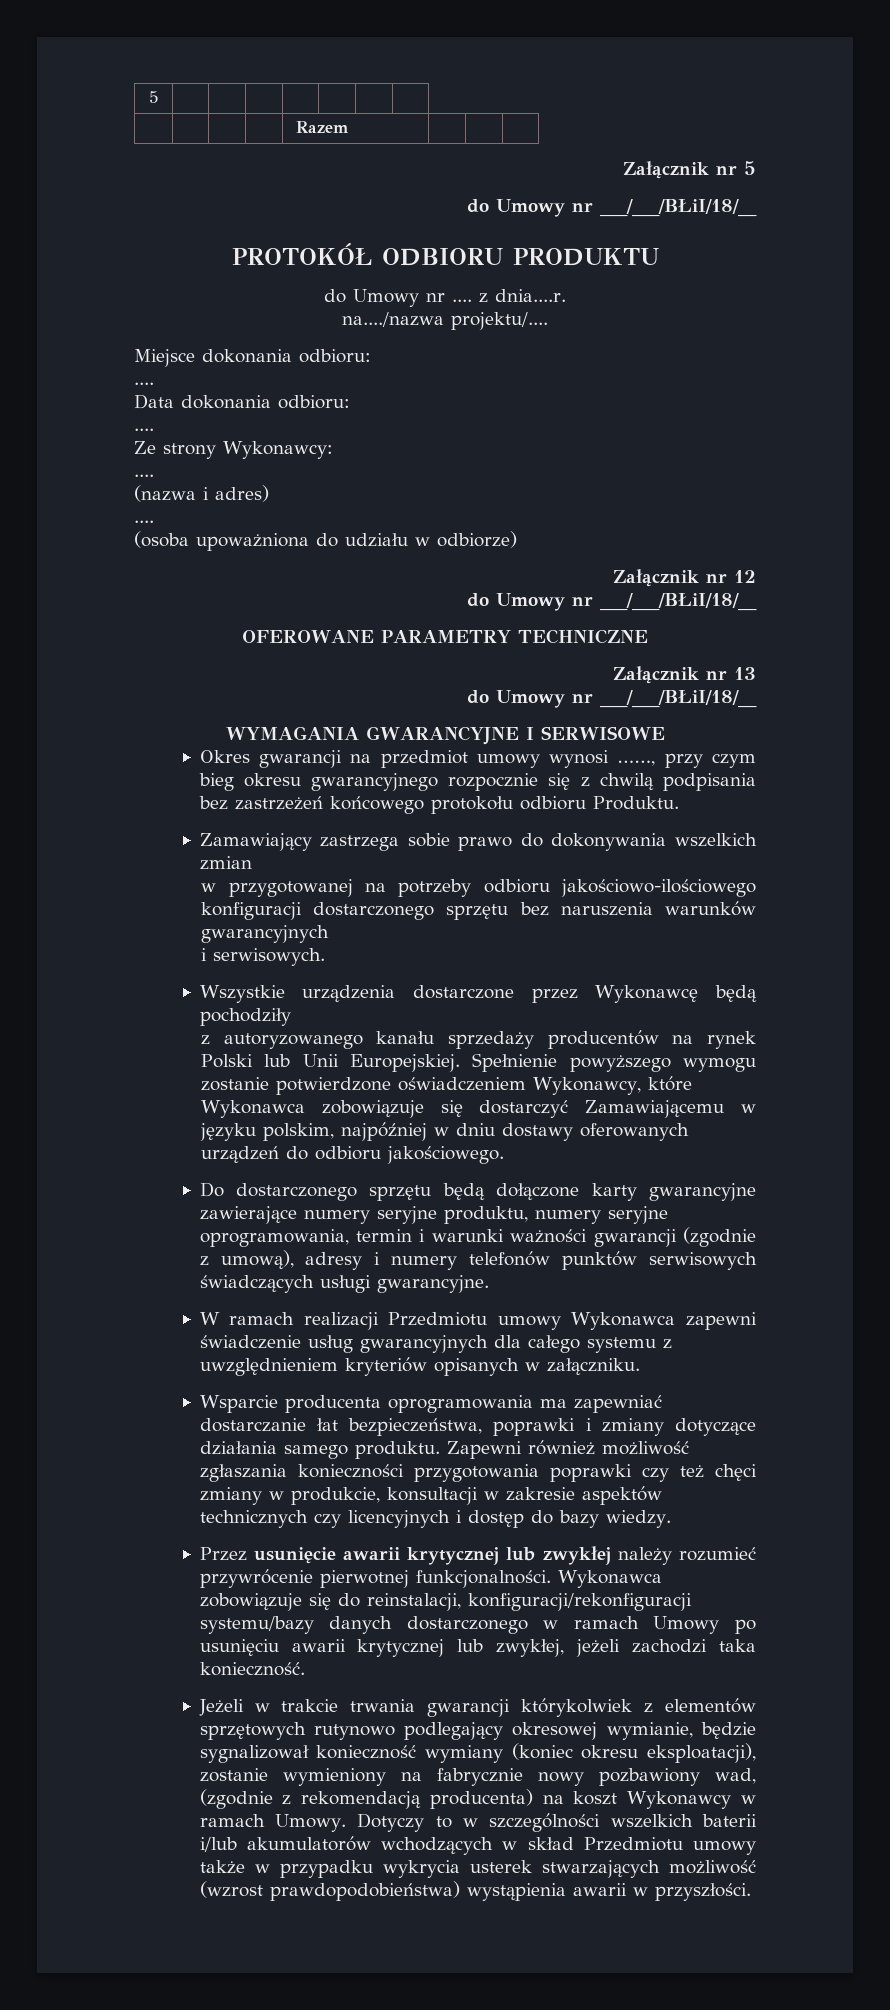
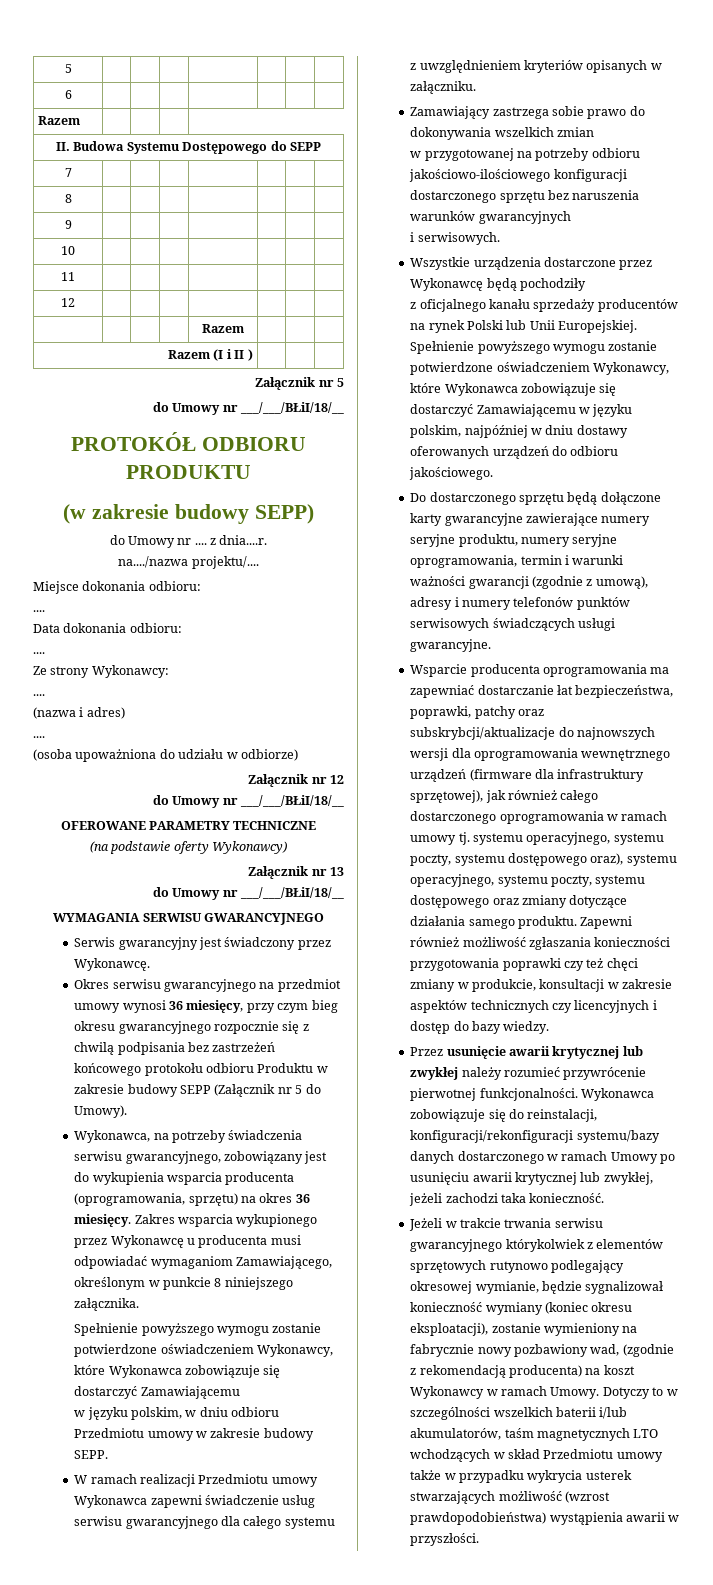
+ 6 | | | | | | |
+ Razem | | |
+ II. Budowa Systemu Dostępowego do SEPP
+ 7 | | | | | | |
+ 8 | | | | | | |
+ 9 | | | | | | |
+ 10 | | | | | | |
+ 11 | | | | | | |
+ 12 | | | | | | |
  | | | | Razem | | |
+ Razem (I i II ) | | |
+ (w zakresie budowy SEPP)
+ (na podstawie oferty Wykonawcy)
- WYMAGANIA GWARANCYJNE I SERWISOWE
+ WYMAGANIA SERWISU GWARANCYJNEGO
+ Serwis gwarancyjny jest świadczony przez Wykonawcę.
- Okres gwarancji na przedmiot umowy wynosi ……, przy czym bieg okresu gwarancyjnego rozpocznie się z chwilą podpisania bez zastrzeżeń końcowego protokołu odbioru Produktu.
+ Okres serwisu gwarancyjnego na przedmiot umowy wynosi 36 miesięcy, przy czym bieg okresu gwarancyjnego rozpocznie się z chwilą podpisania bez zastrzeżeń końcowego protokołu odbioru Produktu w zakresie budowy SEPP (Załącznik nr 5 do Umowy).
+ Wykonawca, na potrzeby świadczenia serwisu gwarancyjnego, zobowiązany jest do wykupienia wsparcia producenta (oprogramowania, sprzętu) na okres 36 miesięcy. Zakres wsparcia wykupionego przez Wykonawcę u producenta musi odpowiadać wymaganiom Zamawiającego, określonym w punkcie 8 niniejszego załącznika.
+ Spełnienie powyższego wymogu zostanie potwierdzone oświadczeniem Wykonawcy, które Wykonawca zobowiązuje się dostarczyć Zamawiającemu
+ w języku polskim, w dniu odbioru Przedmiotu umowy w zakresie budowy SEPP.
+ W ramach realizacji Przedmiotu umowy Wykonawca zapewni świadczenie usług serwisu gwarancyjnego dla całego systemu z uwzględnieniem kryteriów opisanych w załączniku.
- z autoryzowanego kanału sprzedaży producentów na rynek Polski lub Unii Europejskiej.
+ z oficjalnego kanału sprzedaży producentów na rynek Polski lub Unii Europejskiej.
- W ramach realizacji Przedmiotu umowy Wykonawca zapewni świadczenie usług gwarancyjnych dla całego systemu z uwzględnieniem kryteriów opisanych w załączniku.
- Wsparcie producenta oprogramowania ma zapewniać dostarczanie łat bezpieczeństwa, poprawki i zmiany dotyczące działania samego produktu.
+ Wsparcie producenta oprogramowania ma zapewniać dostarczanie łat bezpieczeństwa, poprawki, patchy oraz subskrybcji/aktualizacje do najnowszych wersji dla oprogramowania wewnętrznego urządzeń (firmware dla infrastruktury sprzętowej), jak również całego dostarczonego oprogramowania w ramach umowy tj. systemu operacyjnego, systemu poczty, systemu dostępowego oraz), systemu operacyjnego, systemu poczty, systemu dostępowego oraz zmiany dotyczące działania samego produktu.
- Jeżeli w trakcie trwania gwarancji którykolwiek z elementów sprzętowych rutynowo podlegający okresowej wymianie, będzie sygnalizował konieczność wymiany (koniec okresu eksploatacji), zostanie wymieniony na fabrycznie nowy pozbawiony wad, (zgodnie z rekomendacją producenta) na koszt Wykonawcy w ramach Umowy.
+ Jeżeli w trakcie trwania serwisu gwarancyjnego którykolwiek z elementów sprzętowych rutynowo podlegający okresowej wymianie, będzie sygnalizował konieczność wymiany (koniec okresu eksploatacji), zostanie wymieniony na fabrycznie nowy pozbawiony wad, (zgodnie z rekomendacją producenta) na koszt Wykonawcy w ramach Umowy.
- Dotyczy to w szczególności wszelkich baterii i/lub akumulatorów wchodzących w skład Przedmiotu umowy także w przypadku wykrycia usterek stwarzających możliwość (wzrost prawdopodobieństwa) wystąpienia awarii w przyszłości.
+ Dotyczy to w szczególności wszelkich baterii i/lub akumulatorów, taśm magnetycznych LTO wchodzących w skład Przedmiotu umowy także w przypadku wykrycia usterek stwarzających możliwość (wzrost prawdopodobieństwa) wystąpienia awarii w przyszłości.

